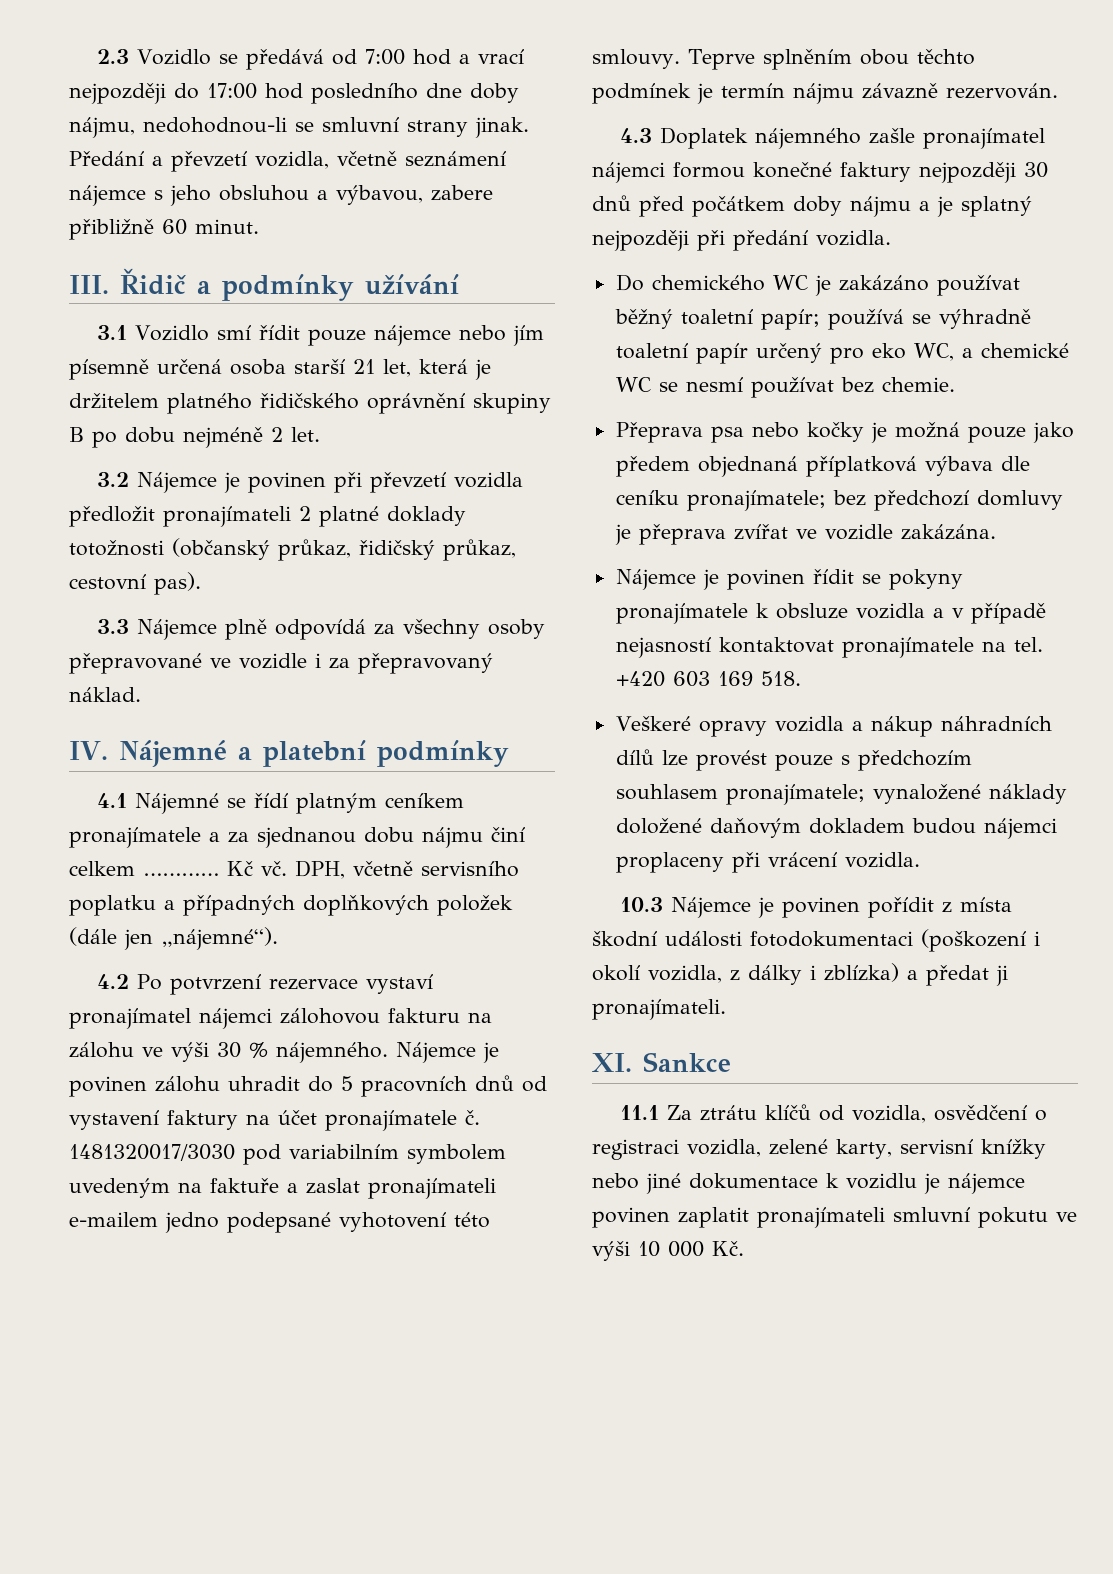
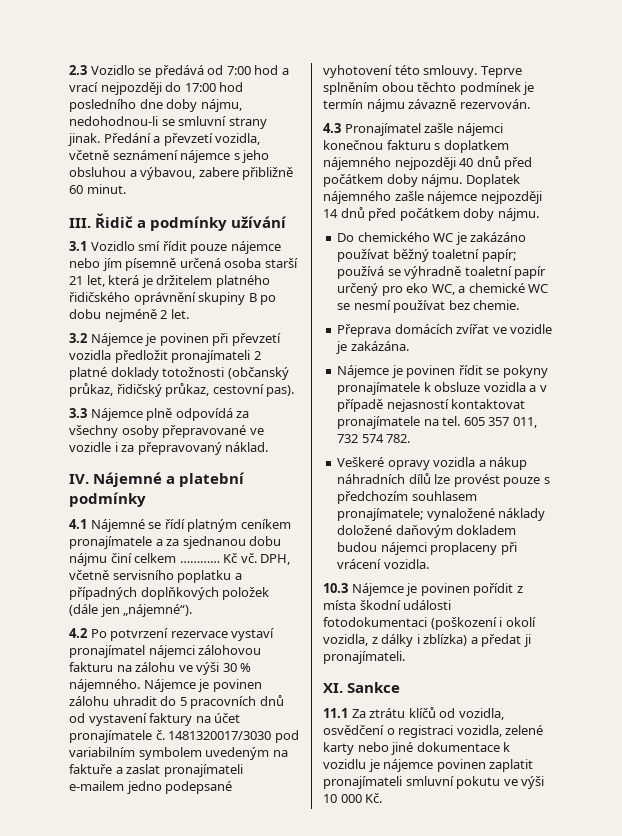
- 4.3 Doplatek nájemného zašle pronajímatel nájemci formou konečné faktury nejpozději 30 dnů před počátkem doby nájmu a je splatný nejpozději při předání vozidla.
+ 4.3 Pronajímatel zašle nájemci konečnou fakturu s doplatkem nájemného nejpozději 40 dnů před počátkem doby nájmu. Doplatek nájemného zašle nájemce nejpozději 14 dnů před počátkem doby nájmu.
- Přeprava psa nebo kočky je možná pouze jako předem objednaná příplatková výbava dle ceníku pronajímatele; bez předchozí domluvy je přeprava zvířat ve vozidle zakázána.
+ Přeprava domácích zvířat ve vozidle je zakázána.
- +420 603 169 518.
+ 605 357 011, 732 574 782.
- 11.1 Za ztrátu klíčů od vozidla, osvědčení o registraci vozidla, zelené karty, servisní knížky nebo jiné dokumentace k vozidlu je nájemce povinen zaplatit pronajímateli smluvní pokutu ve výši 10 000 Kč.
+ 11.1 Za ztrátu klíčů od vozidla, osvědčení o registraci vozidla, zelené karty nebo jiné dokumentace k vozidlu je nájemce povinen zaplatit pronajímateli smluvní pokutu ve výši 10 000 Kč.

